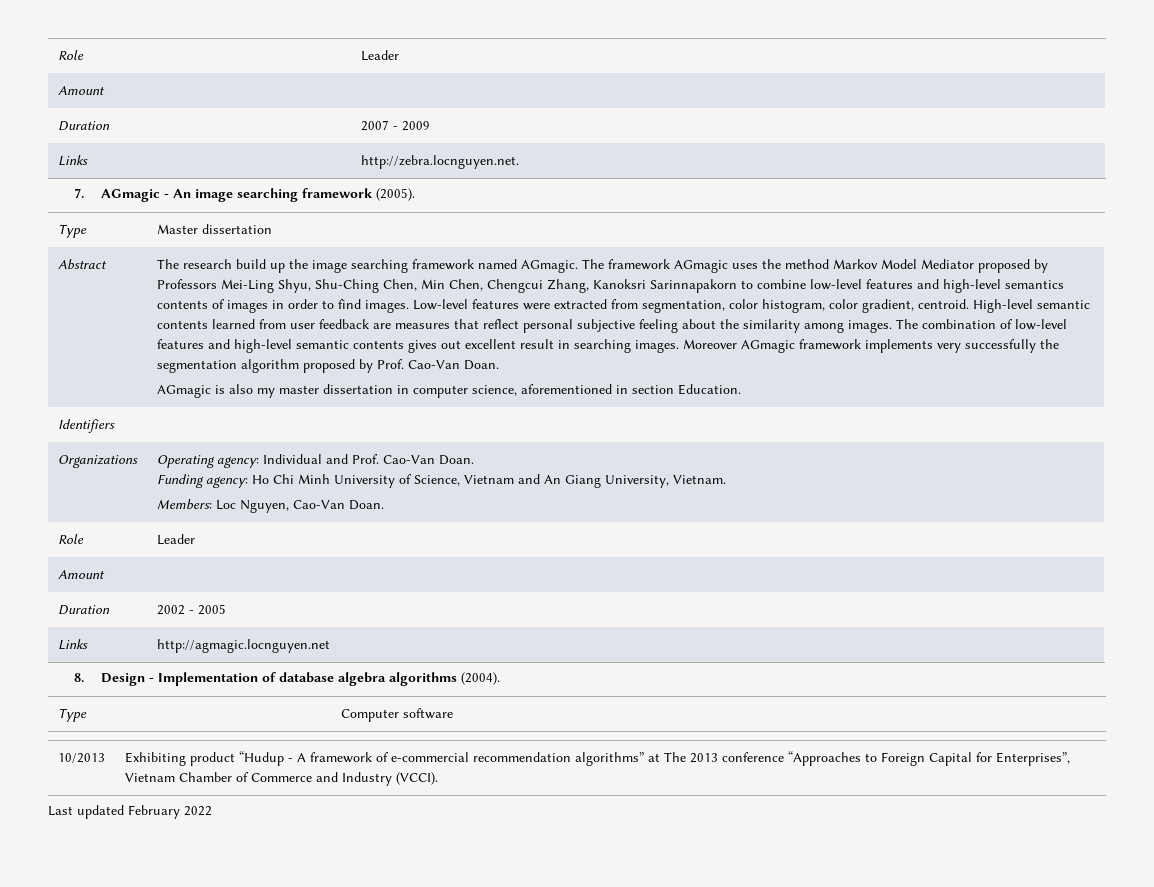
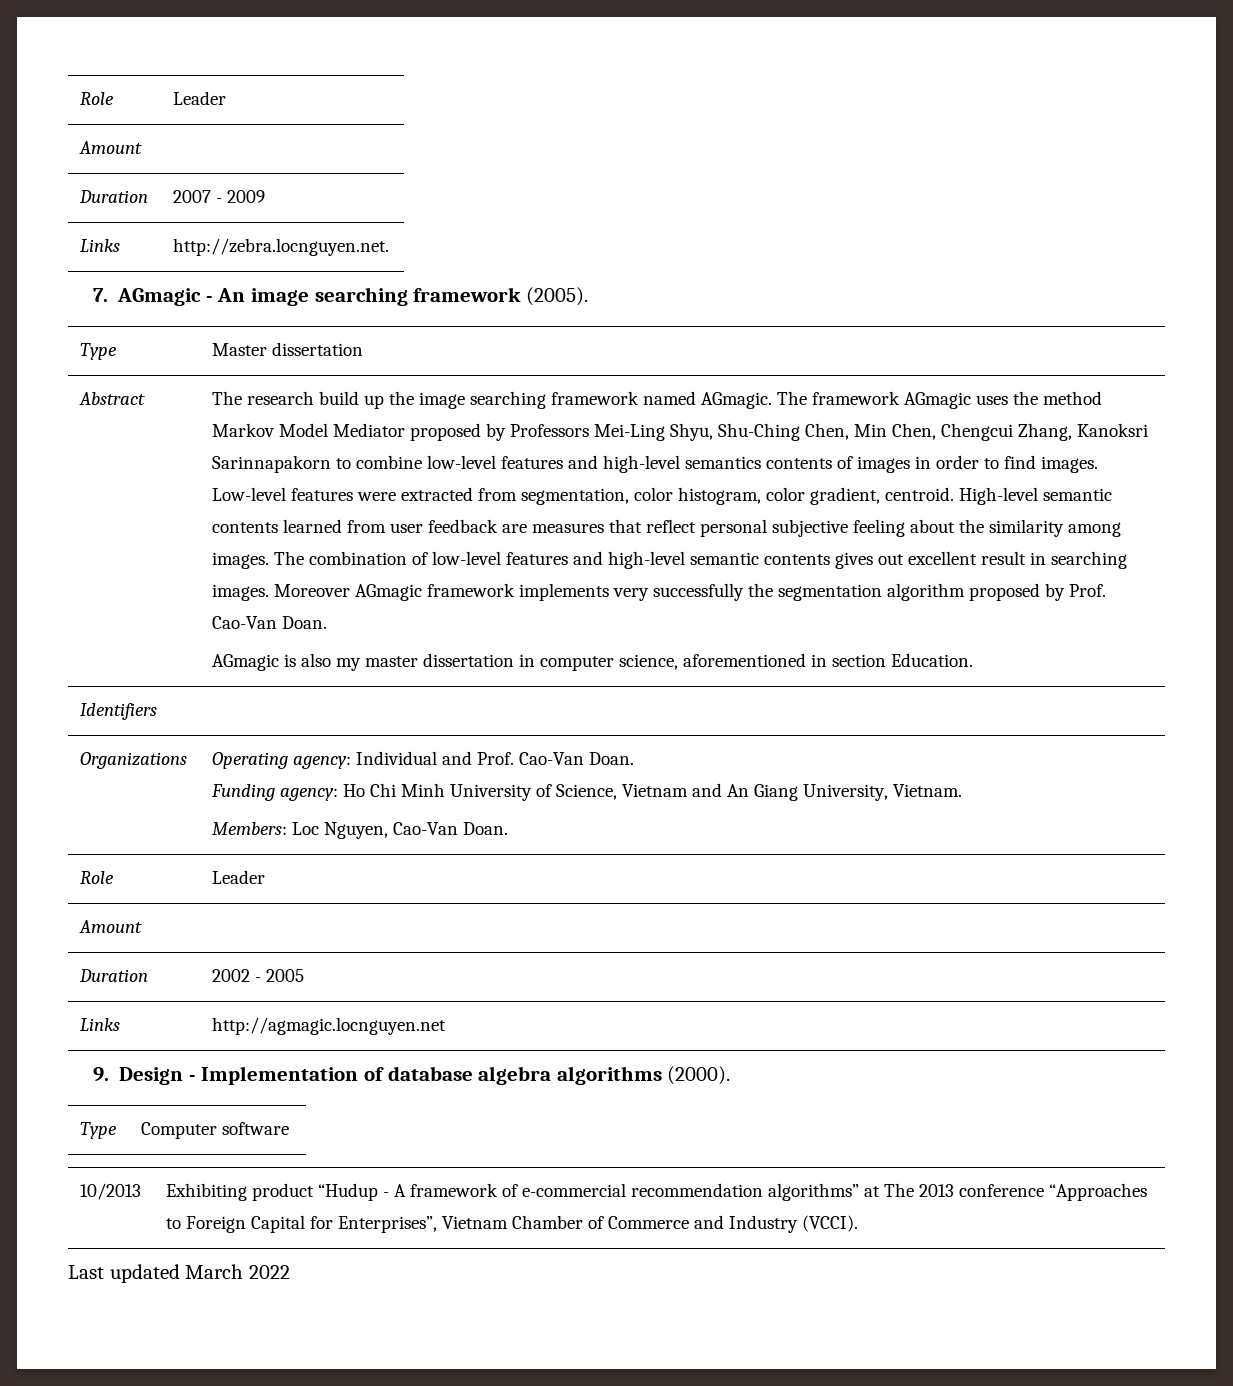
- 8. Design - Implementation of database algebra algorithms (2004).
+ 9. Design - Implementation of database algebra algorithms (2000).
- Last updated February 2022
+ Last updated March 2022

